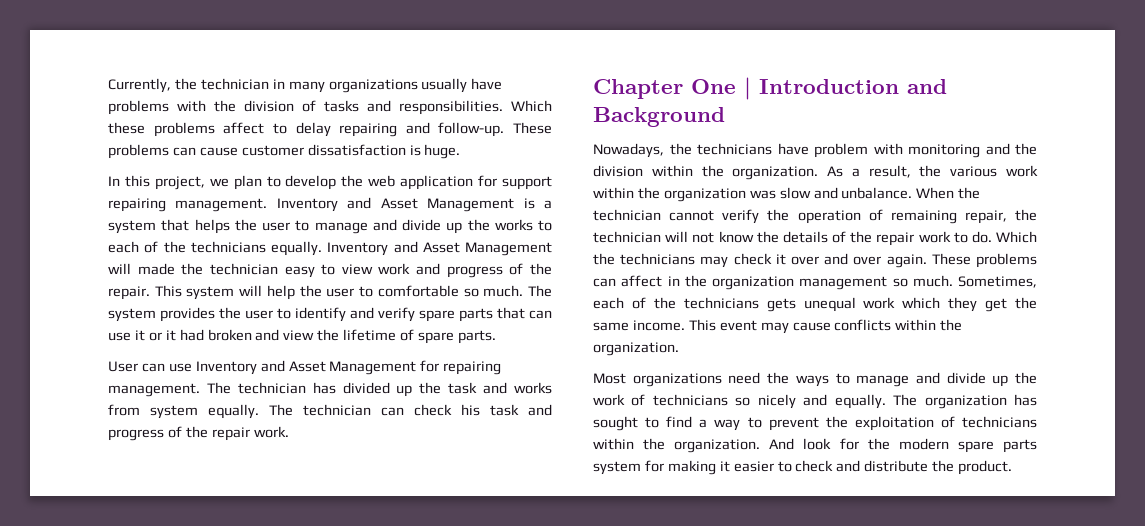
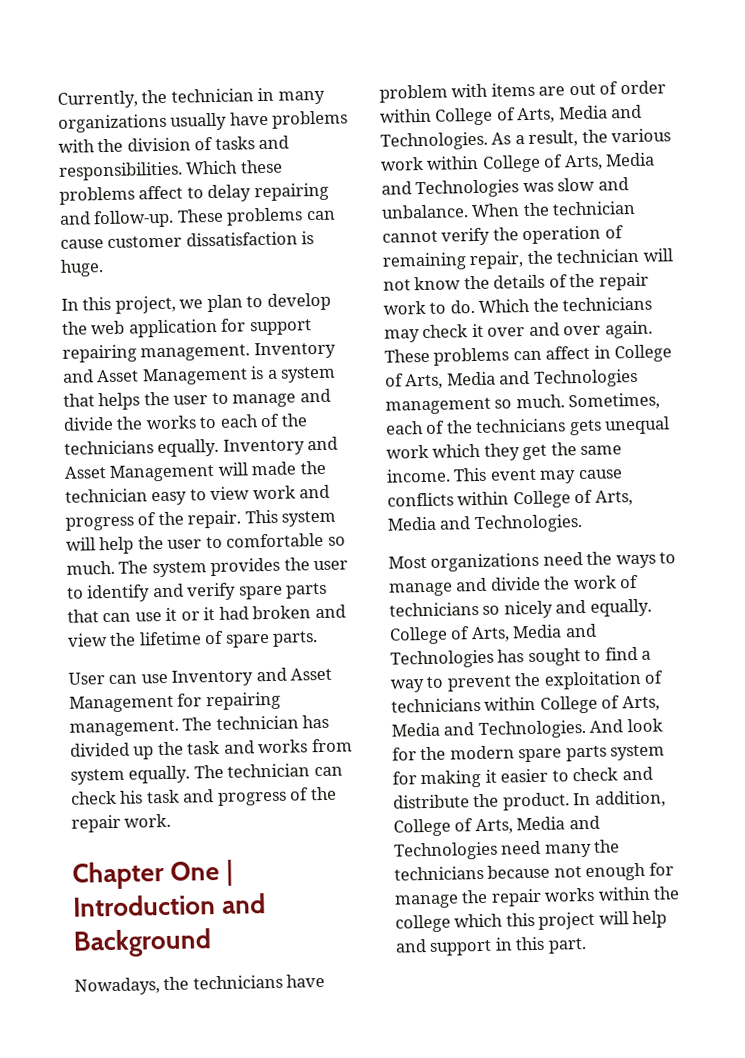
- Inventory and Asset Management is a system that helps the user to manage and divide up the works to each of the technicians equally.
+ Inventory and Asset Management is a system that helps the user to manage and divide the works to each of the technicians equally.
- Nowadays, the technicians have problem with monitoring and the division within the organization.
+ Nowadays, the technicians have problem with items are out of order within College of Arts, Media and Technologies.
- As a result, the various work within the organization was slow and unbalance.
+ As a result, the various work within College of Arts, Media and Technologies was slow and unbalance.
- These problems can affect in the organization management so much.
+ These problems can affect in College of Arts, Media and Technologies management so much.
- This event may cause conflicts within the organization.
+ This event may cause conflicts within College of Arts, Media and Technologies.
- Most organizations need the ways to manage and divide up the work of technicians so nicely and equally.
+ Most organizations need the ways to manage and divide the work of technicians so nicely and equally.
- The organization has sought to find a way to prevent the exploitation of technicians within the organization.
+ College of Arts, Media and Technologies has sought to find a way to prevent the exploitation of technicians within College of Arts, Media and Technologies.
+ In addition, College of Arts, Media and Technologies need many the technicians because not enough for manage the repair works within the college which this project will help and support in this part.

